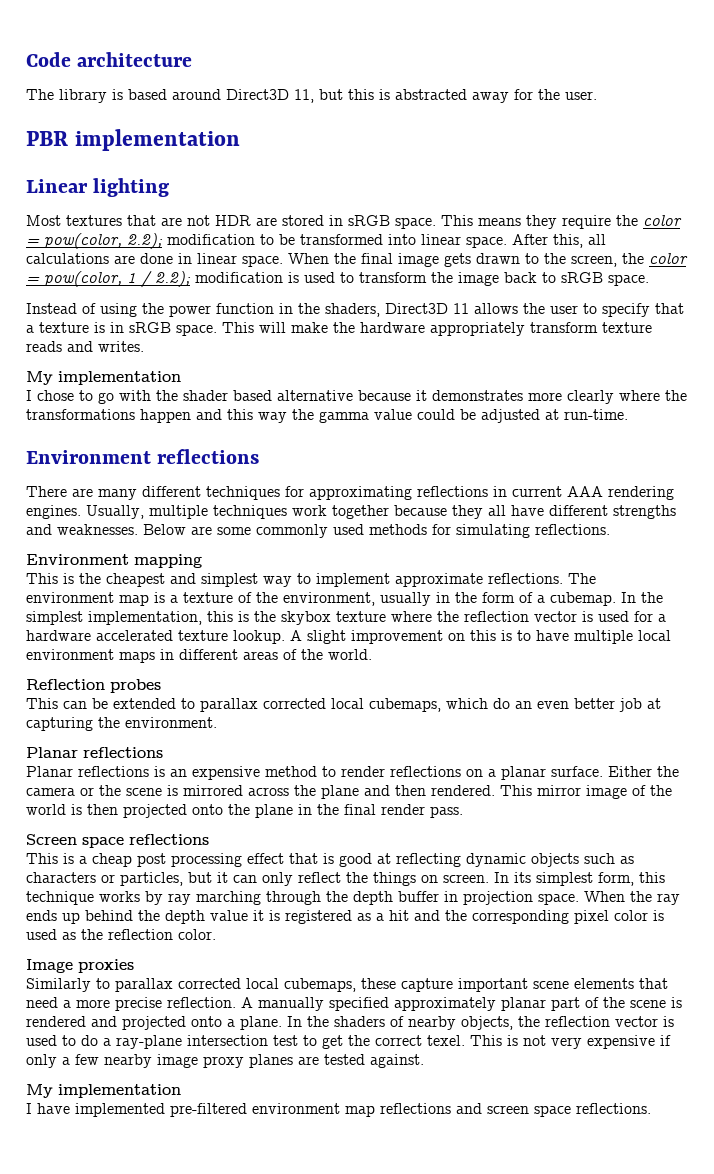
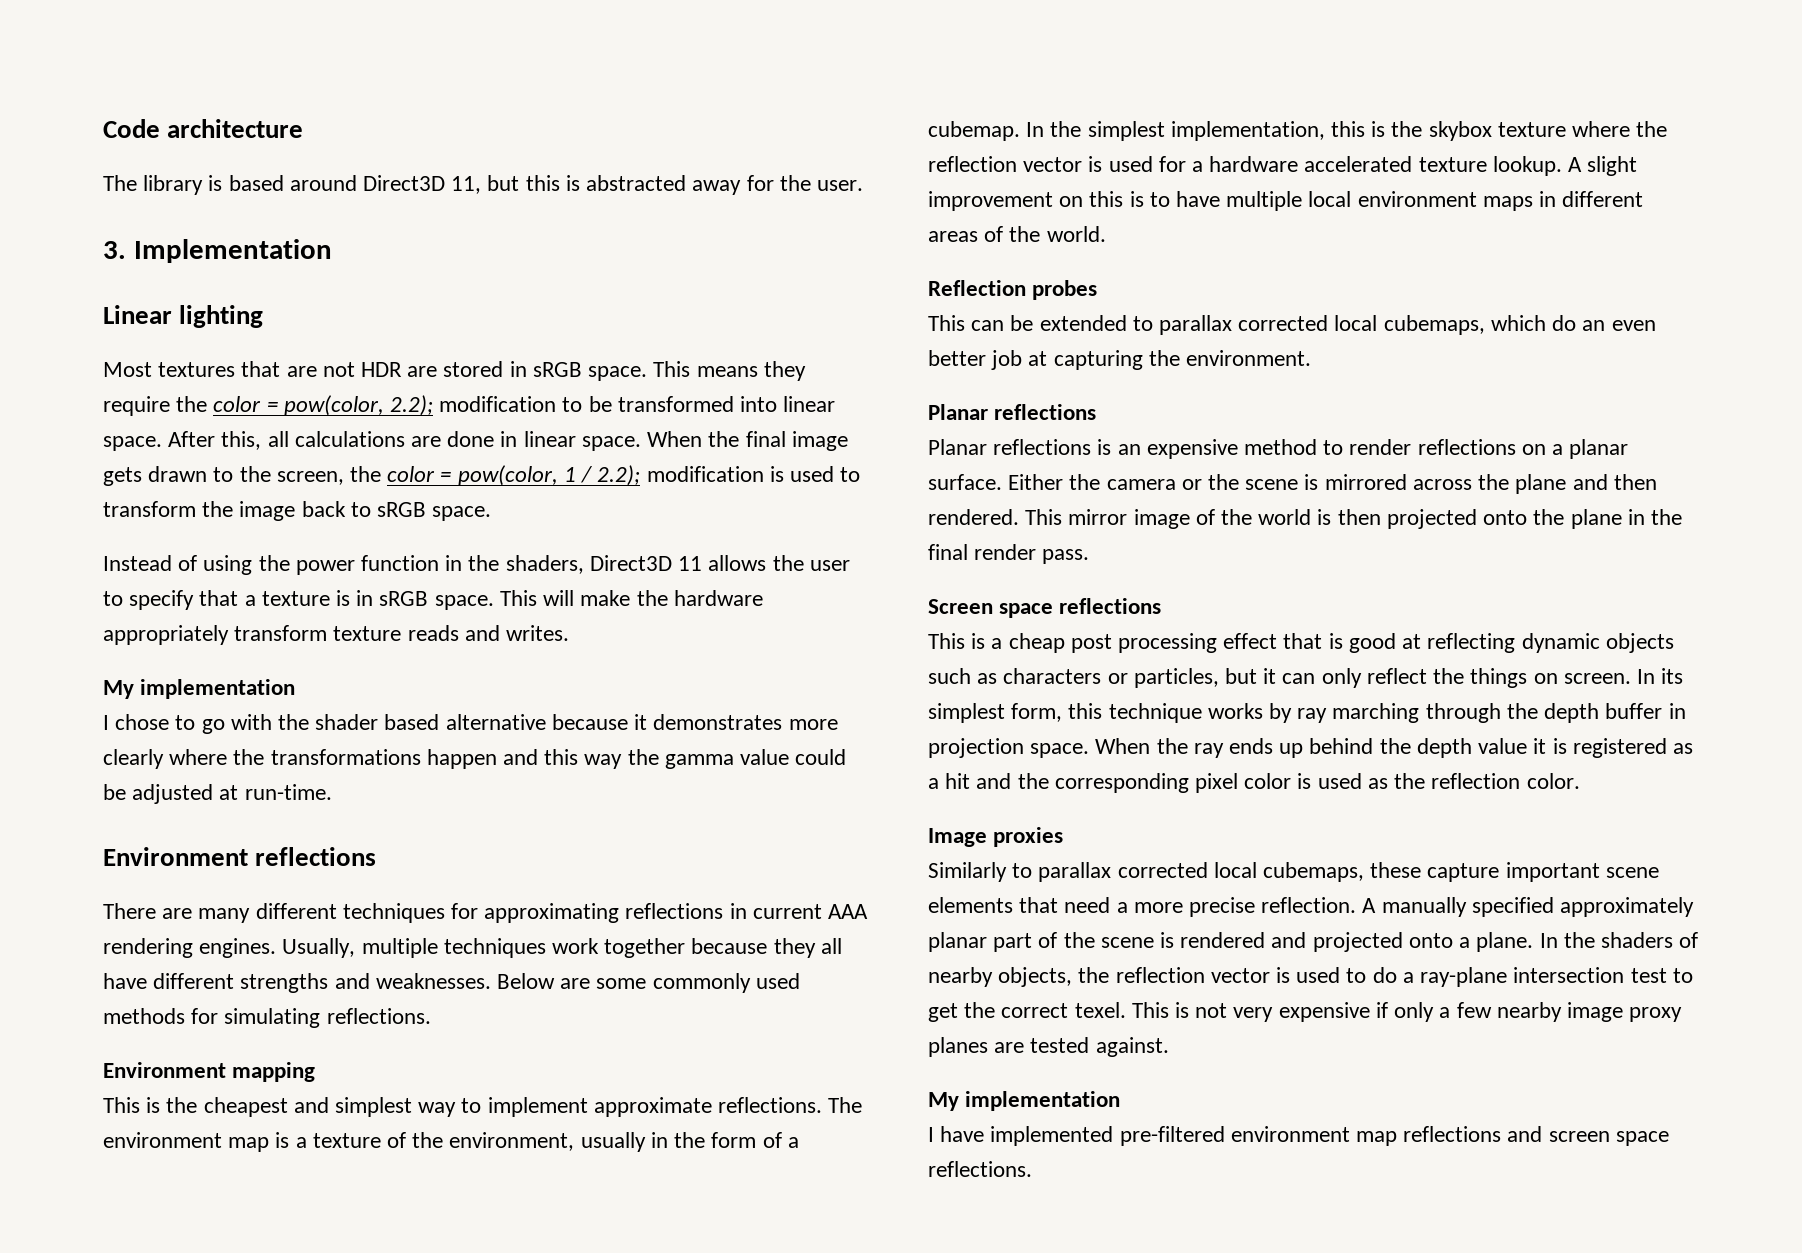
- PBR implementation
+ 3. Implementation

